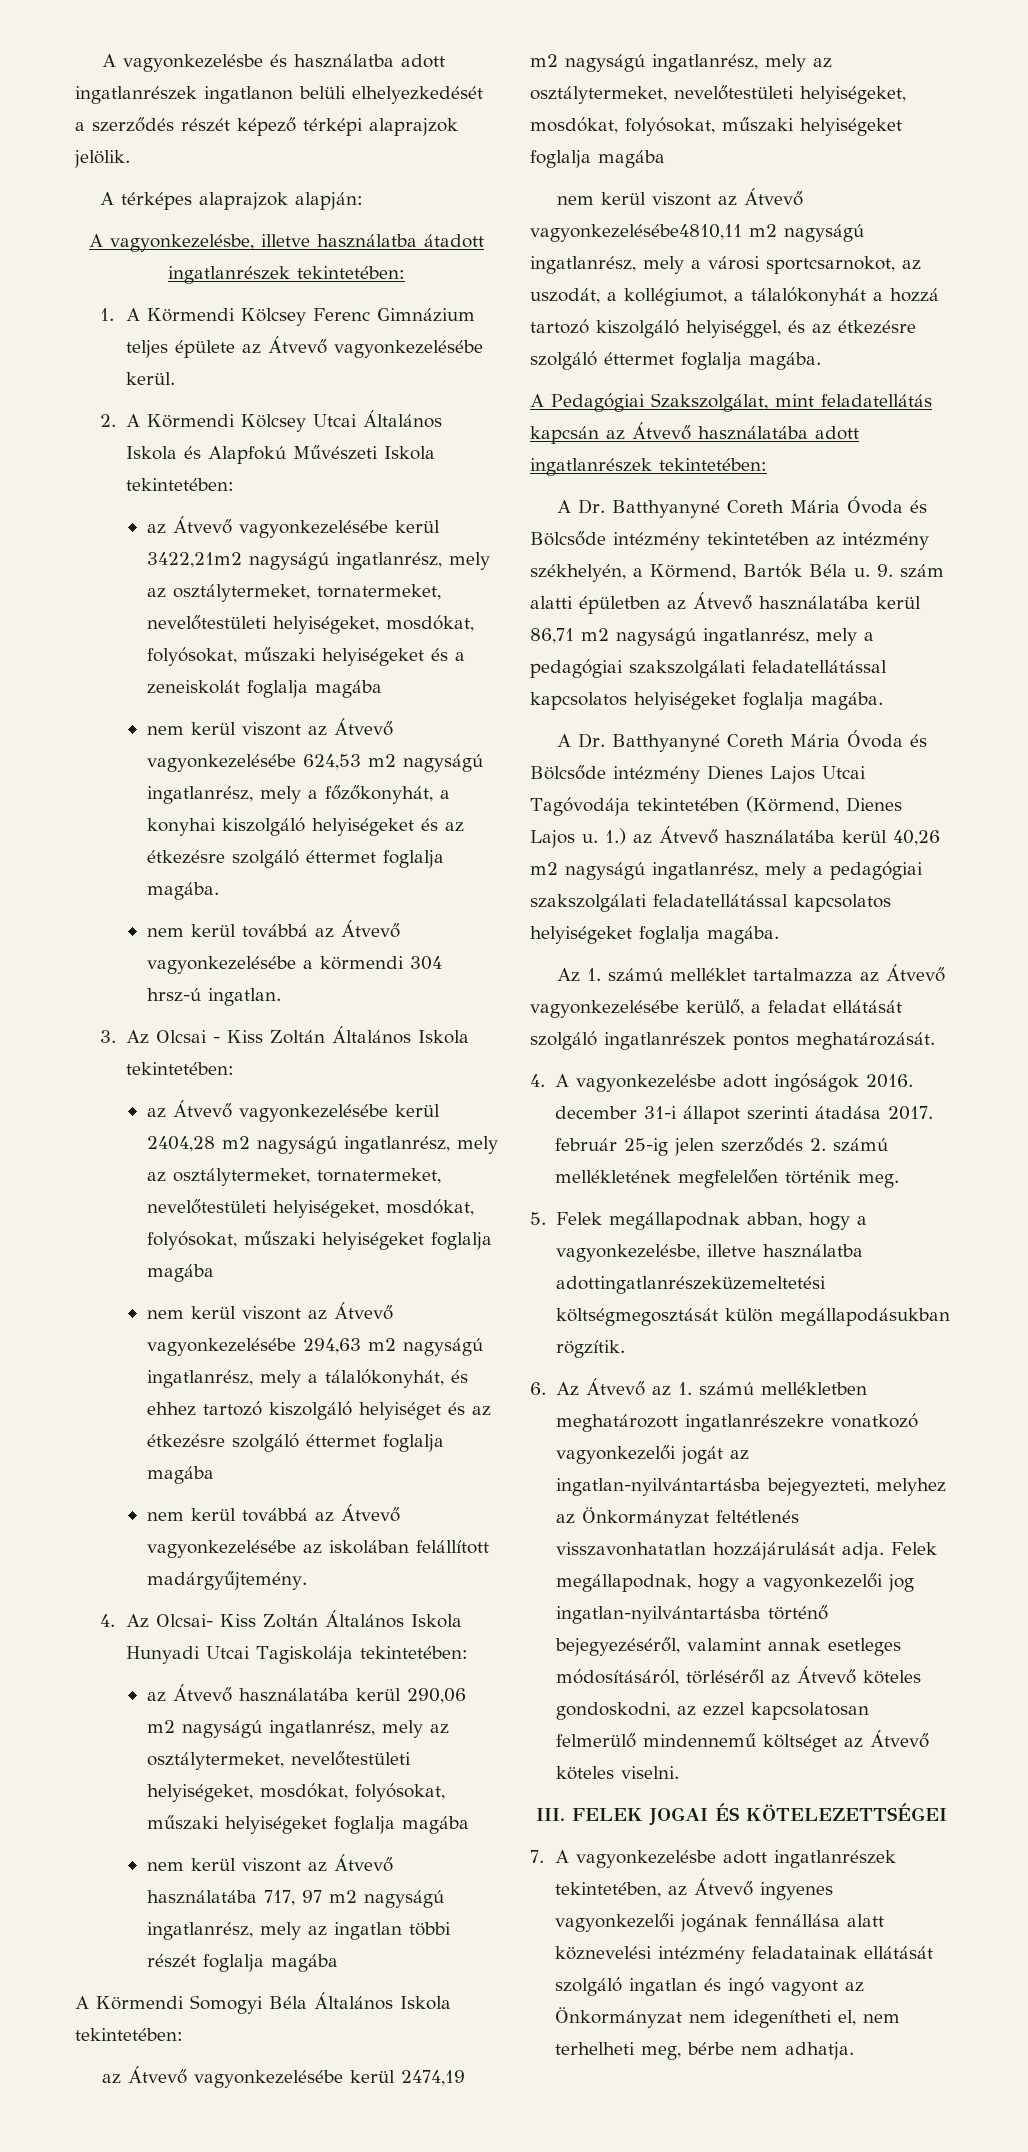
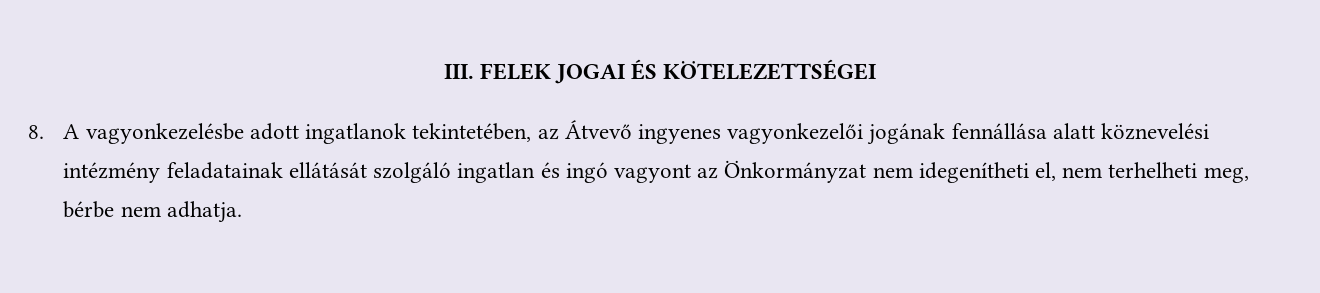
- A vagyonkezelésbe és használatba adott ingatlanrészek ingatlanon belüli elhelyezkedését a szerződés részét képező térképi alaprajzok jelölik.
- A térképes alaprajzok alapján:
- A vagyonkezelésbe, illetve használatba átadott ingatlanrészek tekintetében:
- 1. A Körmendi Kölcsey Ferenc Gimnázium teljes épülete az Átvevő vagyonkezelésébe kerül.
- 2. A Körmendi Kölcsey Utcai Általános Iskola és Alapfokú Művészeti Iskola tekintetében:
- az Átvevő vagyonkezelésébe kerül 3422,21m2 nagyságú ingatlanrész, mely az osztálytermeket, tornatermeket, nevelőtestületi helyiségeket, mosdókat, folyósokat, műszaki helyiségeket és a zeneiskolát foglalja magába
- nem kerül viszont az Átvevő vagyonkezelésébe 624,53 m2 nagyságú ingatlanrész, mely a főzőkonyhát, a konyhai kiszolgáló helyiségeket és az étkezésre szolgáló éttermet foglalja magába.
- nem kerül továbbá az Átvevő vagyonkezelésébe a körmendi 304 hrsz-ú ingatlan.
- 3. Az Olcsai - Kiss Zoltán Általános Iskola tekintetében:
- az Átvevő vagyonkezelésébe kerül 2404,28 m2 nagyságú ingatlanrész, mely az osztálytermeket, tornatermeket, nevelőtestületi helyiségeket, mosdókat, folyósokat, műszaki helyiségeket foglalja magába
- nem kerül viszont az Átvevő vagyonkezelésébe 294,63 m2 nagyságú ingatlanrész, mely a tálalókonyhát, és ehhez tartozó kiszolgáló helyiséget és az étkezésre szolgáló éttermet foglalja magába
- nem kerül továbbá az Átvevő vagyonkezelésébe az iskolában felállított madárgyűjtemény.
- 4. Az Olcsai- Kiss Zoltán Általános Iskola Hunyadi Utcai Tagiskolája tekintetében:
- az Átvevő használatába kerül 290,06 m2 nagyságú ingatlanrész, mely az osztálytermeket, nevelőtestületi helyiségeket, mosdókat, folyósokat, műszaki helyiségeket foglalja magába
- nem kerül viszont az Átvevő használatába 717, 97 m2 nagyságú ingatlanrész, mely az ingatlan többi részét foglalja magába
- A Körmendi Somogyi Béla Általános Iskola tekintetében:
- az Átvevő vagyonkezelésébe kerül 2474,19 m2 nagyságú ingatlanrész, mely az osztálytermeket, nevelőtestületi helyiségeket, mosdókat, folyósokat, műszaki helyiségeket foglalja magába
- nem kerül viszont az Átvevő vagyonkezelésébe4810,11 m2 nagyságú ingatlanrész, mely a városi sportcsarnokot, az uszodát, a kollégiumot, a tálalókonyhát a hozzá tartozó kiszolgáló helyiséggel, és az étkezésre szolgáló éttermet foglalja magába.
- A Pedagógiai Szakszolgálat, mint feladatellátás kapcsán az Átvevő használatába adott ingatlanrészek tekintetében:
- A Dr. Batthyanyné Coreth Mária Óvoda és Bölcsőde intézmény tekintetében az intézmény székhelyén, a Körmend, Bartók Béla u. 9. szám alatti épületben az Átvevő használatába kerül 86,71 m2 nagyságú ingatlanrész, mely a pedagógiai szakszolgálati feladatellátással kapcsolatos helyiségeket foglalja magába.
- A Dr. Batthyanyné Coreth Mária Óvoda és Bölcsőde intézmény Dienes Lajos Utcai Tagóvodája tekintetében (Körmend, Dienes Lajos u. 1.) az Átvevő használatába kerül 40,26 m2 nagyságú ingatlanrész, mely a pedagógiai szakszolgálati feladatellátással kapcsolatos helyiségeket foglalja magába.
- Az 1. számú melléklet tartalmazza az Átvevő vagyonkezelésébe kerülő, a feladat ellátását szolgáló ingatlanrészek pontos meghatározását.
- 4. A vagyonkezelésbe adott ingóságok 2016. december 31-i állapot szerinti átadása 2017. február 25-ig jelen szerződés 2. számú mellékletének megfelelően történik meg.
- 5. Felek megállapodnak abban, hogy a vagyonkezelésbe, illetve használatba adottingatlanrészeküzemeltetési költségmegosztását külön megállapodásukban rögzítik.
- 6. Az Átvevő az 1. számú mellékletben meghatározott ingatlanrészekre vonatkozó vagyonkezelői jogát az ingatlan-nyilvántartásba bejegyezteti, melyhez az Önkormányzat feltétlenés visszavonhatatlan hozzájárulását adja. Felek megállapodnak, hogy a vagyonkezelői jog ingatlan-nyilvántartásba történő bejegyezéséről, valamint annak esetleges módosításáról, törléséről az Átvevő köteles gondoskodni, az ezzel kapcsolatosan felmerülő mindennemű költséget az Átvevő köteles viselni.
- 7. A vagyonkezelésbe adott ingatlanrészek tekintetében, az Átvevő ingyenes vagyonkezelői jogának fennállása alatt köznevelési intézmény feladatainak ellátását szolgáló ingatlan és ingó vagyont az Önkormányzat nem idegenítheti el, nem terhelheti meg, bérbe nem adhatja.
+ 8. A vagyonkezelésbe adott ingatlanok tekintetében, az Átvevő ingyenes vagyonkezelői jogának fennállása alatt köznevelési intézmény feladatainak ellátását szolgáló ingatlan és ingó vagyont az Önkormányzat nem idegenítheti el, nem terhelheti meg, bérbe nem adhatja.

